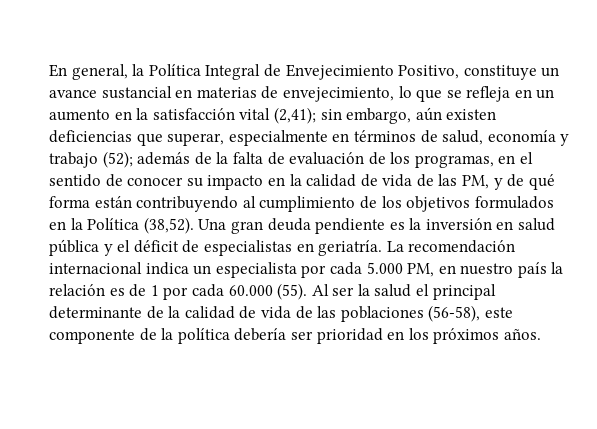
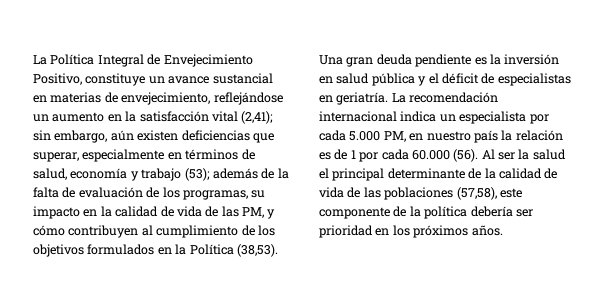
- En general, la Política Integral de Envejecimiento Positivo, constituye un avance sustancial en materias de envejecimiento, lo que se refleja en un aumento en la satisfacción vital (2,41);
+ La Política Integral de Envejecimiento Positivo, constituye un avance sustancial en materias de envejecimiento, reflejándose un aumento en la satisfacción vital (2,41);
- sin embargo, aún existen deficiencias que superar, especialmente en términos de salud, economía y trabajo (52);
+ sin embargo, aún existen deficiencias que superar, especialmente en términos de salud, economía y trabajo (53);
- además de la falta de evaluación de los programas, en el sentido de conocer su impacto en la calidad de vida de las PM, y de qué forma están contribuyendo al cumplimiento de los objetivos formulados en la Política (38,52).
+ además de la falta de evaluación de los programas, su impacto en la calidad de vida de las PM, y cómo contribuyen al cumplimiento de los objetivos formulados en la Política (38,53).
- La recomendación internacional indica un especialista por cada 5.000 PM, en nuestro país la relación es de 1 por cada 60.000 (55).
+ La recomendación internacional indica un especialista por cada 5.000 PM, en nuestro país la relación es de 1 por cada 60.000 (56).
- Al ser la salud el principal determinante de la calidad de vida de las poblaciones (56-58), este componente de la política debería ser prioridad en los próximos años.
+ Al ser la salud el principal determinante de la calidad de vida de las poblaciones (57,58), este componente de la política debería ser prioridad en los próximos años.

